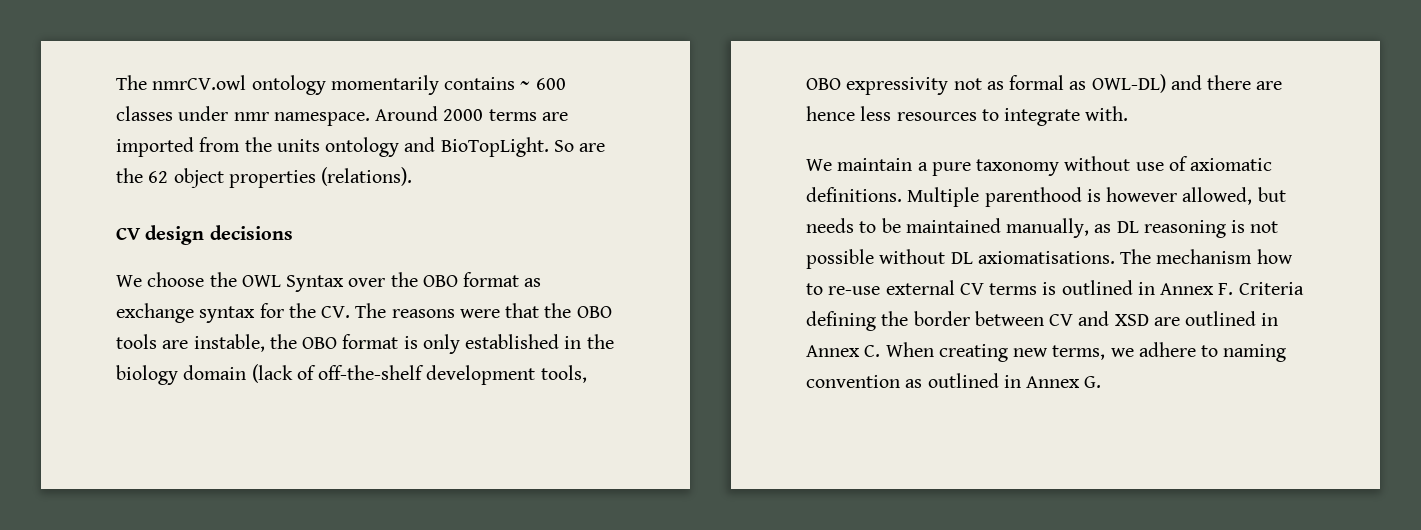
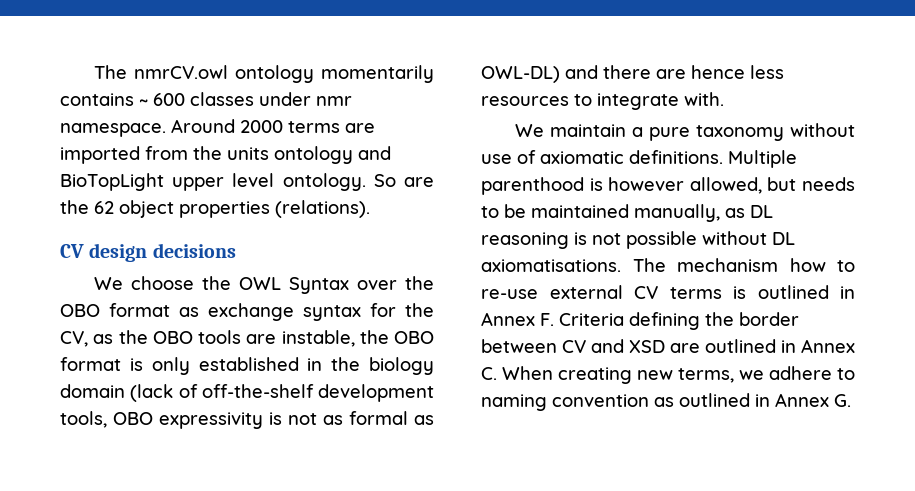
- Around 2000 terms are imported from the units ontology and BioTopLight.
+ Around 2000 terms are imported from the units ontology and BioTopLight upper level ontology.
- We choose the OWL Syntax over the OBO format as exchange syntax for the CV. The reasons were that the OBO tools are instable, the OBO format is only established in the biology domain (lack of off-the-shelf development tools, OBO expressivity not as formal as OWL-DL) and there are hence less resources to integrate with.
+ We choose the OWL Syntax over the OBO format as exchange syntax for the CV, as the OBO tools are instable, the OBO format is only established in the biology domain (lack of off-the-shelf development tools, OBO expressivity is not as formal as OWL-DL) and there are hence less resources to integrate with.

